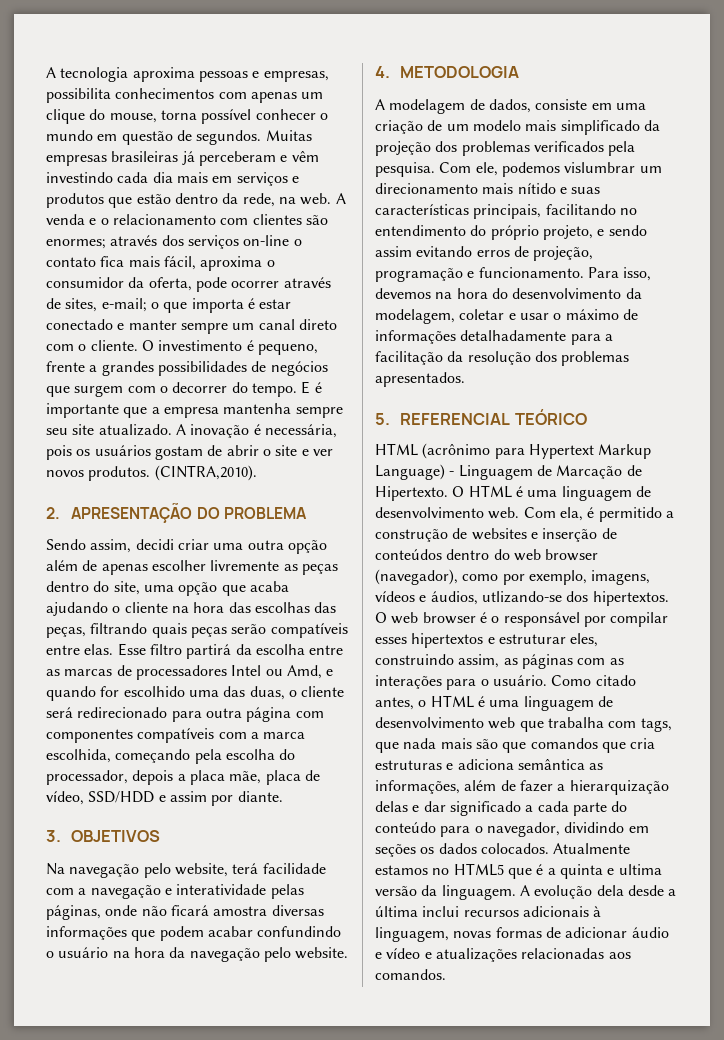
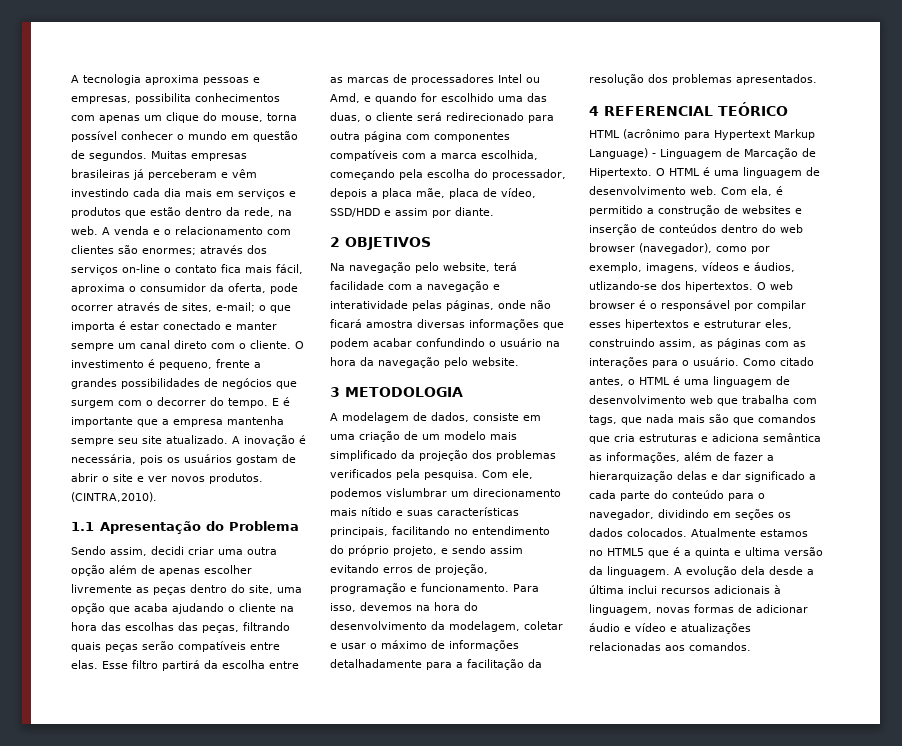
- 2. APRESENTAÇÃO DO PROBLEMA
+ 1.1 Apresentação do Problema
- 3. OBJETIVOS
+ 2 OBJETIVOS
- 4. METODOLOGIA
+ 3 METODOLOGIA
- 5. REFERENCIAL TEÓRICO
+ 4 REFERENCIAL TEÓRICO

